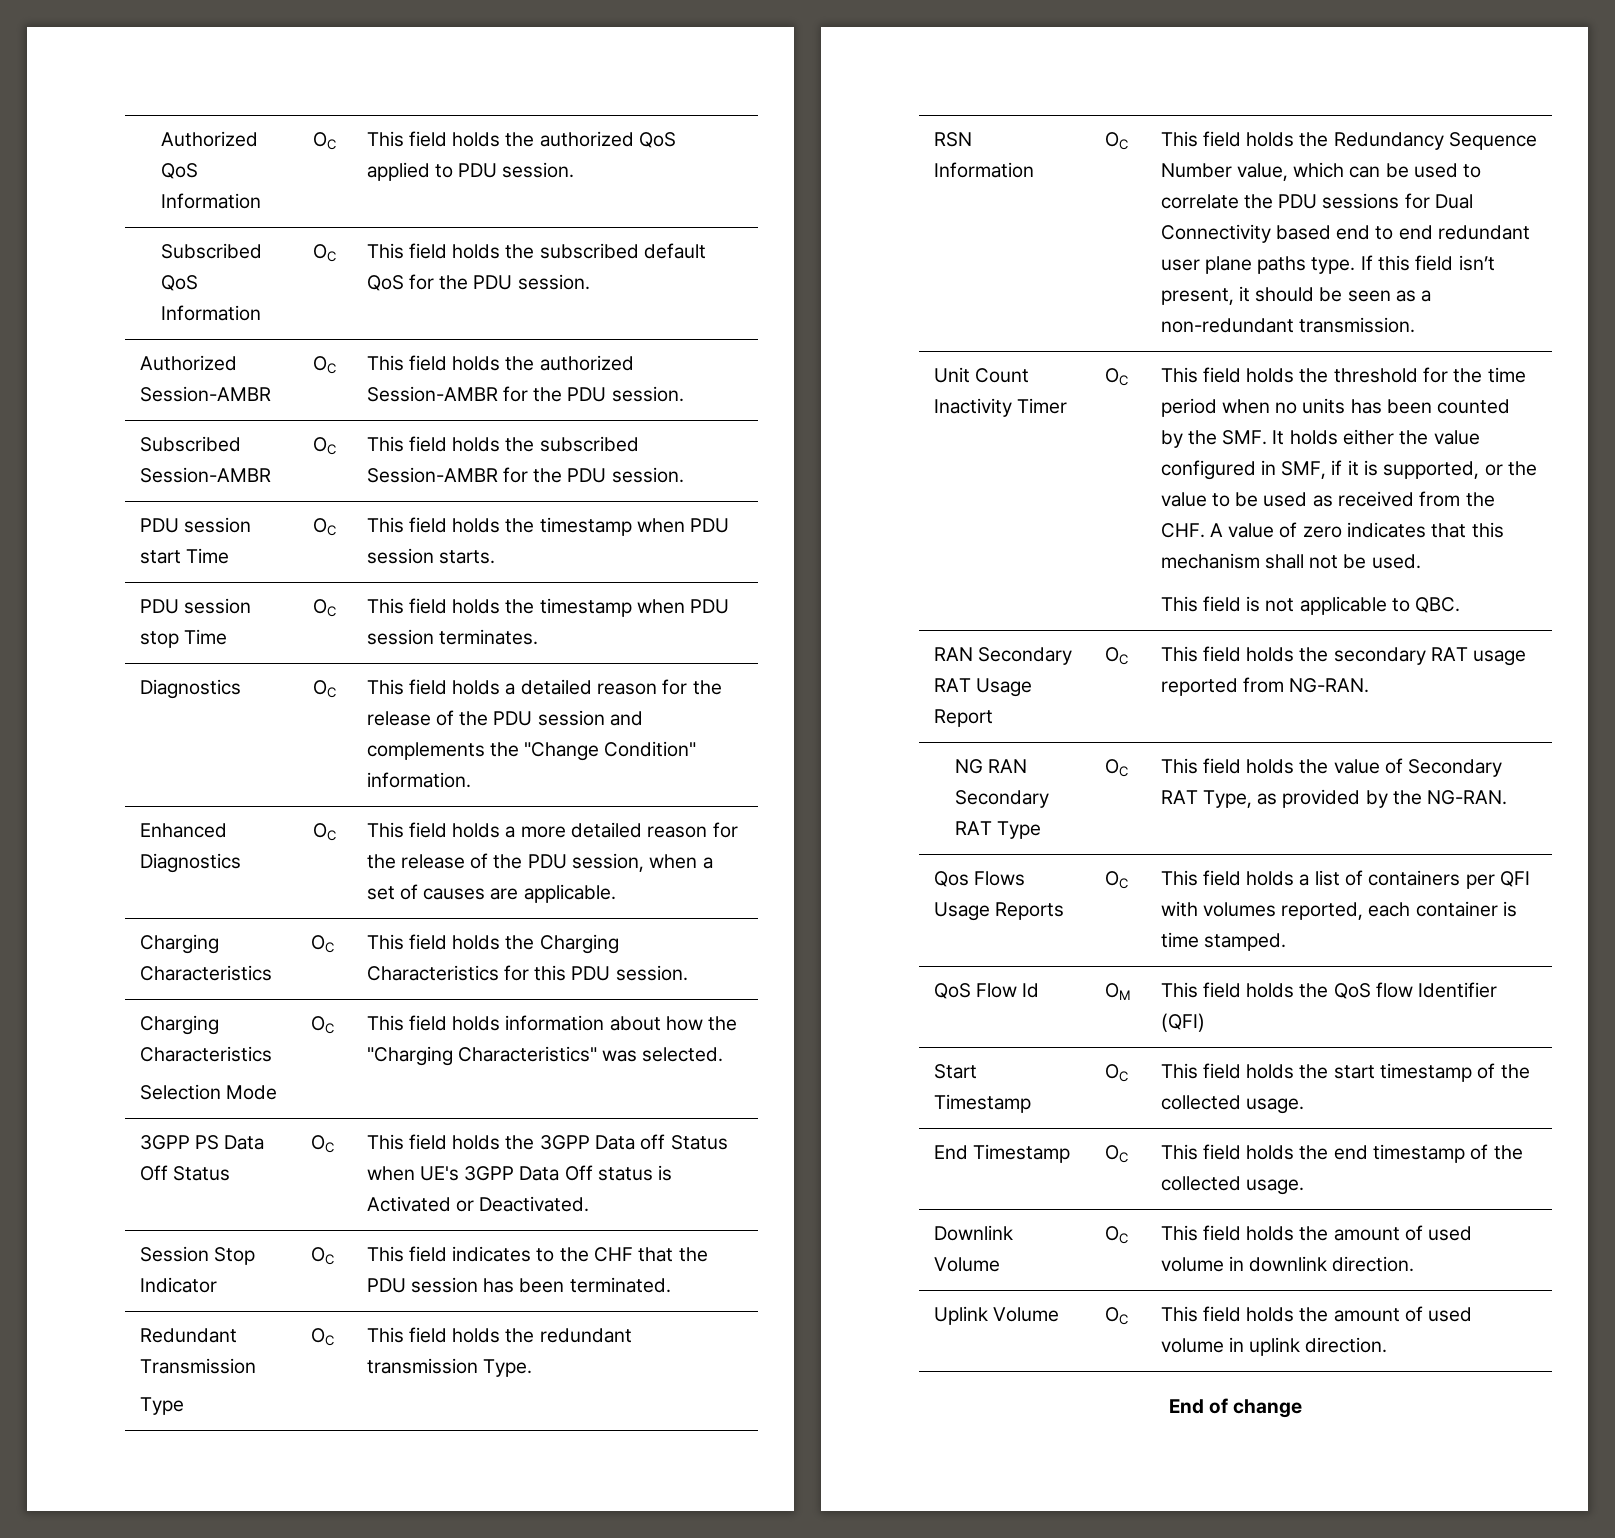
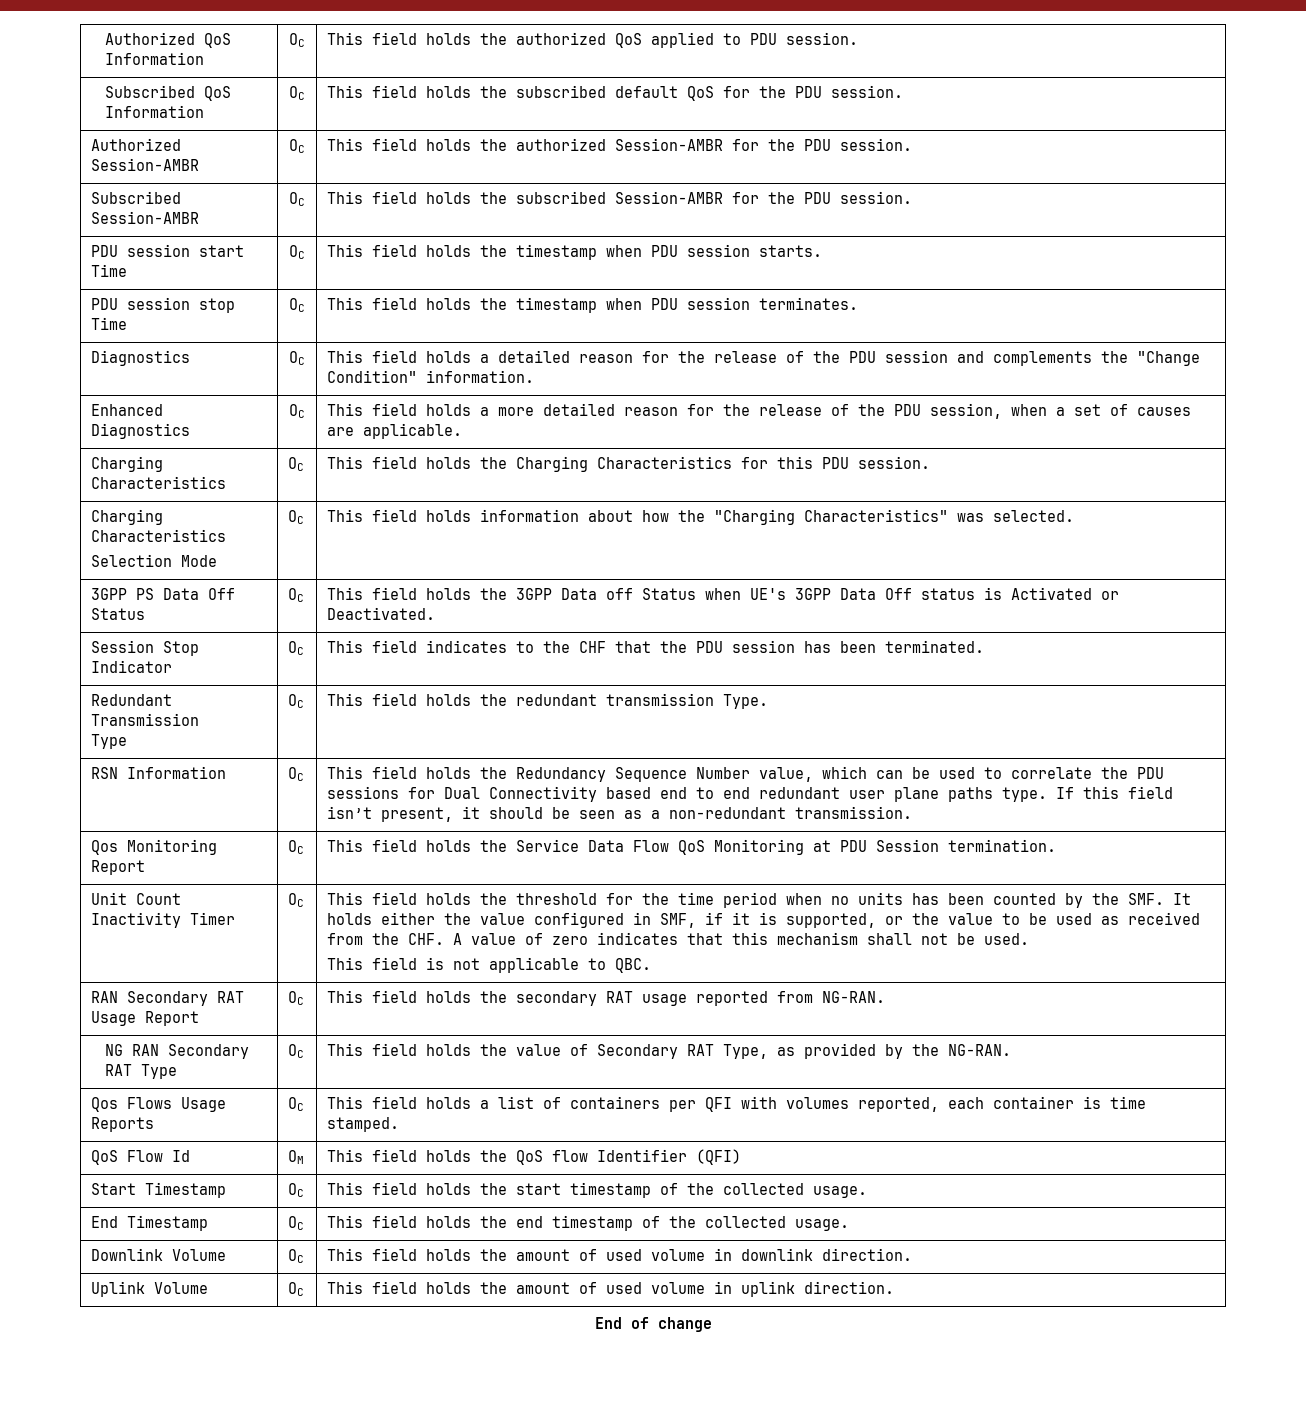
+ Qos Monitoring Report | OC | This field holds the Service Data Flow QoS Monitoring at PDU Session termination.

